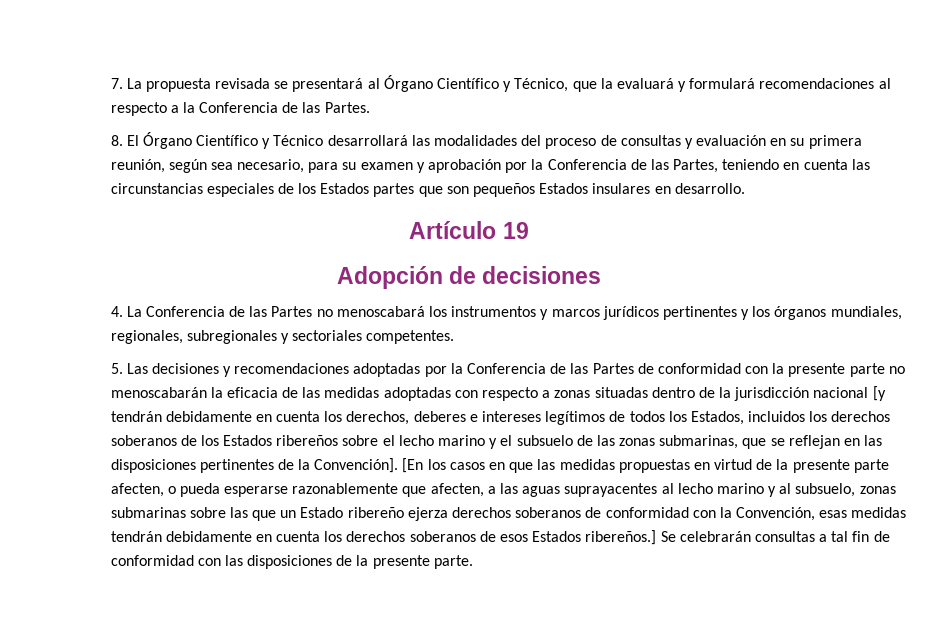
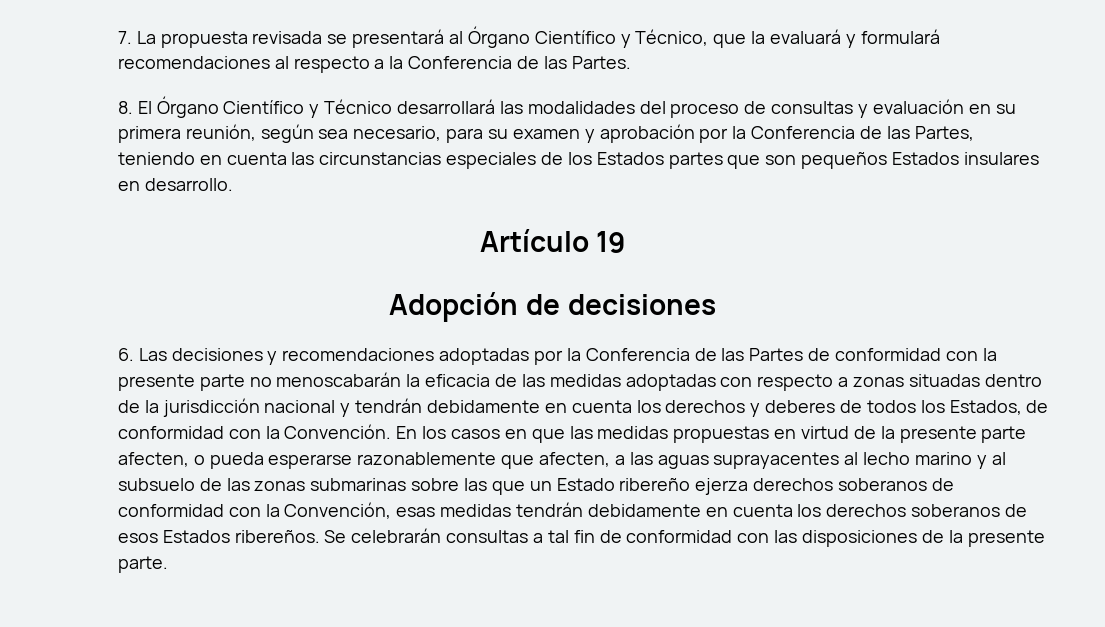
- 4. La Conferencia de las Partes no menoscabará los instrumentos y marcos jurídicos pertinentes y los órganos mundiales, regionales, subregionales y sectoriales competentes.
- 5. Las decisiones y recomendaciones adoptadas por la Conferencia de las Partes de conformidad con la presente parte no menoscabarán la eficacia de las medidas adoptadas con respecto a zonas situadas dentro de la jurisdicción nacional [y tendrán debidamente en cuenta los derechos, deberes e intereses legítimos de todos los Estados, incluidos los derechos soberanos de los Estados ribereños sobre el lecho marino y el subsuelo de las zonas submarinas, que se reflejan en las disposiciones pertinentes de la Convención]. [En los casos en que las medidas propuestas en virtud de la presente parte afecten, o pueda esperarse razonablemente que afecten, a las aguas suprayacentes al lecho marino y al subsuelo, zonas submarinas sobre las que un Estado ribereño ejerza derechos soberanos de conformidad con la Convención, esas medidas tendrán debidamente en cuenta los derechos soberanos de esos Estados ribereños.]
+ 6. Las decisiones y recomendaciones adoptadas por la Conferencia de las Partes de conformidad con la presente parte no menoscabarán la eficacia de las medidas adoptadas con respecto a zonas situadas dentro de la jurisdicción nacional y tendrán debidamente en cuenta los derechos y deberes de todos los Estados, de conformidad con la Convención. En los casos en que las medidas propuestas en virtud de la presente parte afecten, o pueda esperarse razonablemente que afecten, a las aguas suprayacentes al lecho marino y al subsuelo de las zonas submarinas sobre las que un Estado ribereño ejerza derechos soberanos de conformidad con la Convención, esas medidas tendrán debidamente en cuenta los derechos soberanos de esos Estados ribereños.

